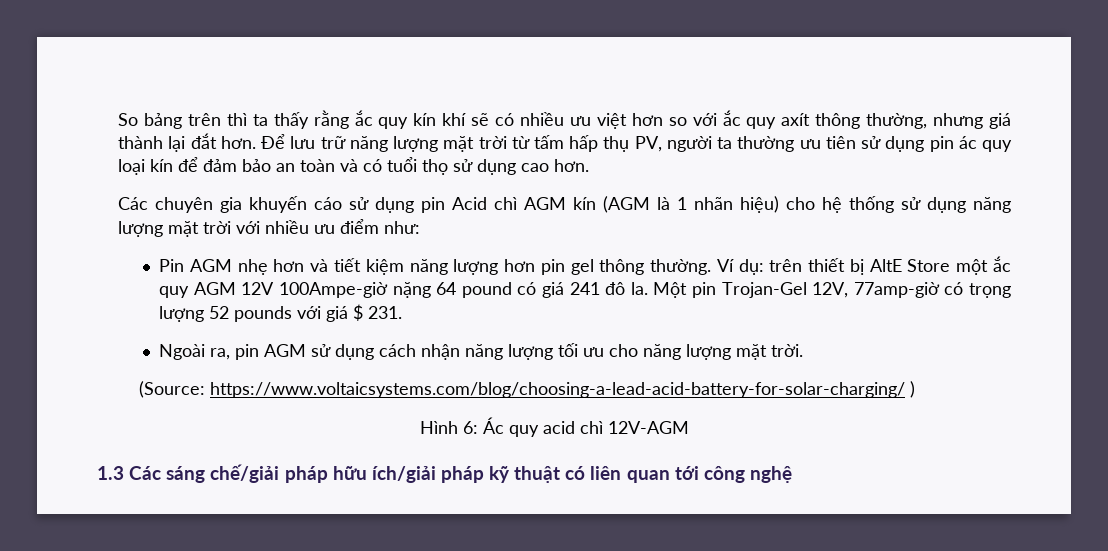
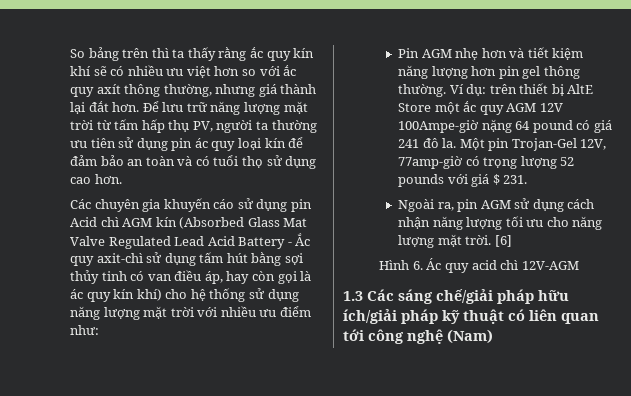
- Các chuyên gia khuyến cáo sử dụng pin Acid chì AGM kín (AGM là 1 nhãn hiệu) cho hệ thống sử dụng năng lượng mặt trời với nhiều ưu điểm như:
+ Các chuyên gia khuyến cáo sử dụng pin Acid chì AGM kín (Absorbed Glass Mat Valve Regulated Lead Acid Battery - Ắc quy axit-chì sử dụng tấm hút bằng sợi thủy tinh có van điều áp, hay còn gọi là ác quy kín khí) cho hệ thống sử dụng năng lượng mặt trời với nhiều ưu điểm như:
- Ngoài ra, pin AGM sử dụng cách nhận năng lượng tối ưu cho năng lượng mặt trời.
- (Source: https://www.voltaicsystems.com/blog/choosing-a-lead-acid-battery-for-solar-charging/ )
- Hình 6: Ác quy acid chì 12V-AGM
+ Ngoài ra, pin AGM sử dụng cách nhận năng lượng tối ưu cho năng lượng mặt trời. [6]
+ Hình 6. Ác quy acid chì 12V-AGM
- 1.3 Các sáng chế/giải pháp hữu ích/giải pháp kỹ thuật có liên quan tới công nghệ
+ 1.3 Các sáng chế/giải pháp hữu ích/giải pháp kỹ thuật có liên quan tới công nghệ (Nam)

